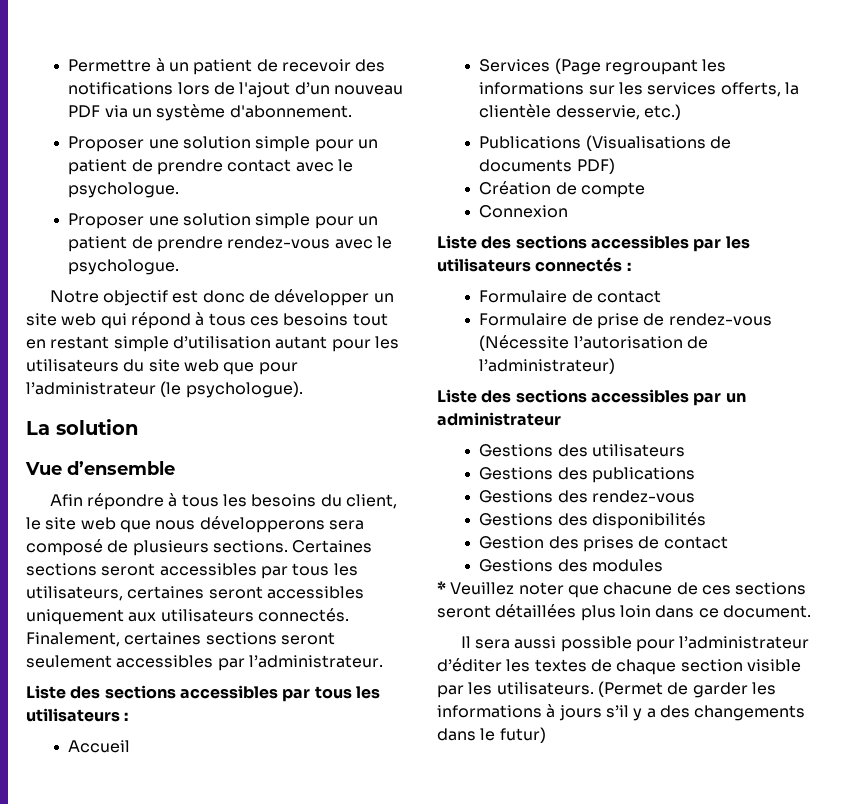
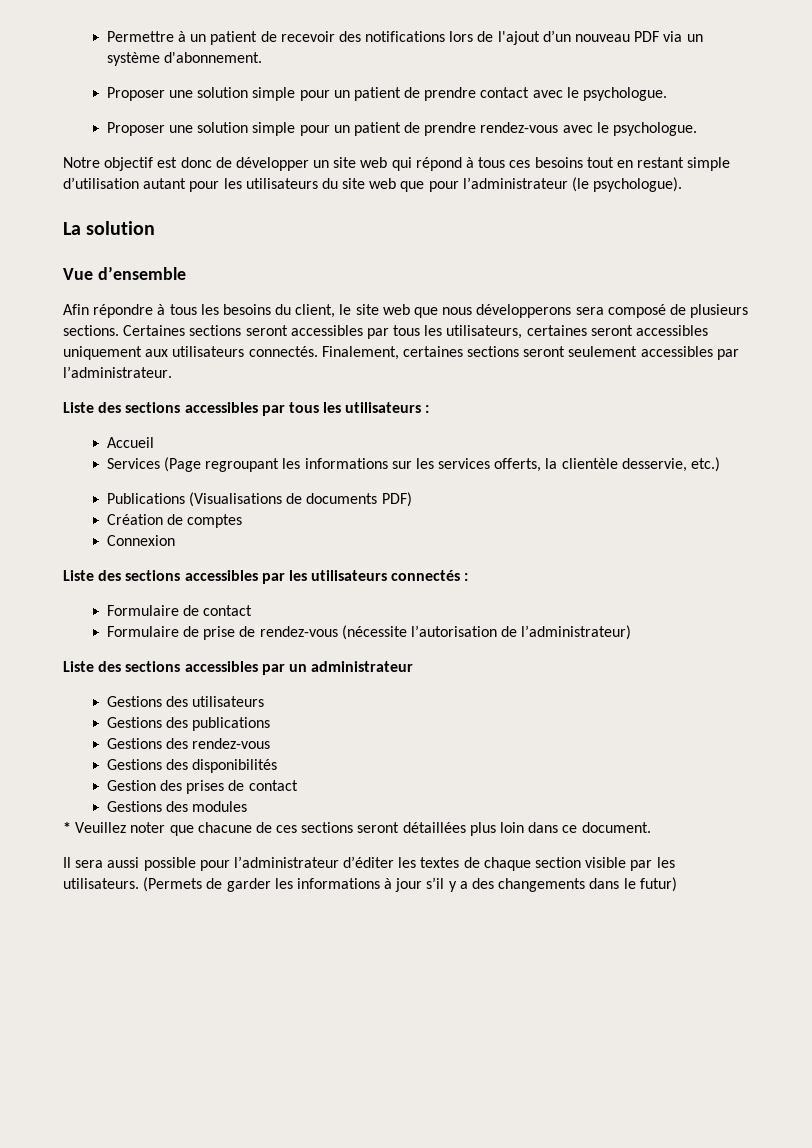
- Création de compte
+ Création de comptes
- Formulaire de prise de rendez-vous (Nécessite l’autorisation de l’administrateur)
+ Formulaire de prise de rendez-vous (nécessite l’autorisation de l’administrateur)
- (Permet de garder les informations à jours s’il y a des changements dans le futur)
+ (Permets de garder les informations à jour s’il y a des changements dans le futur)

